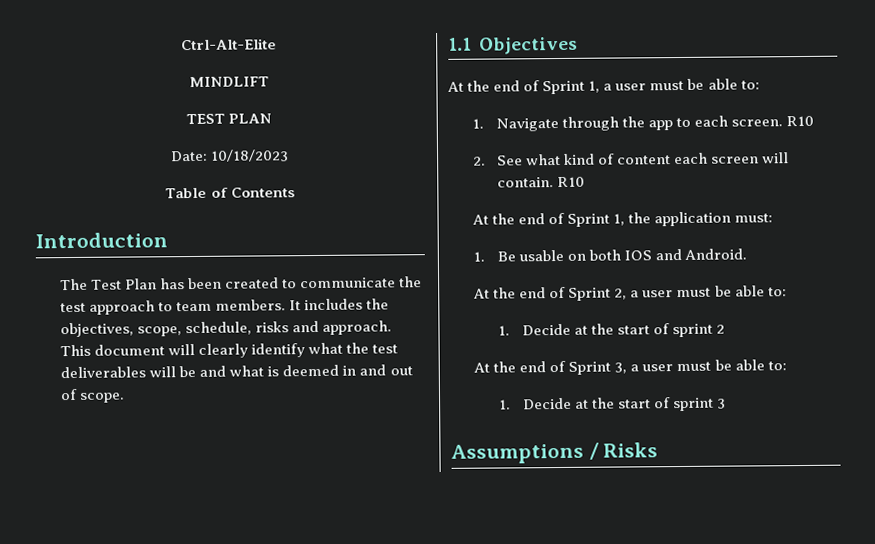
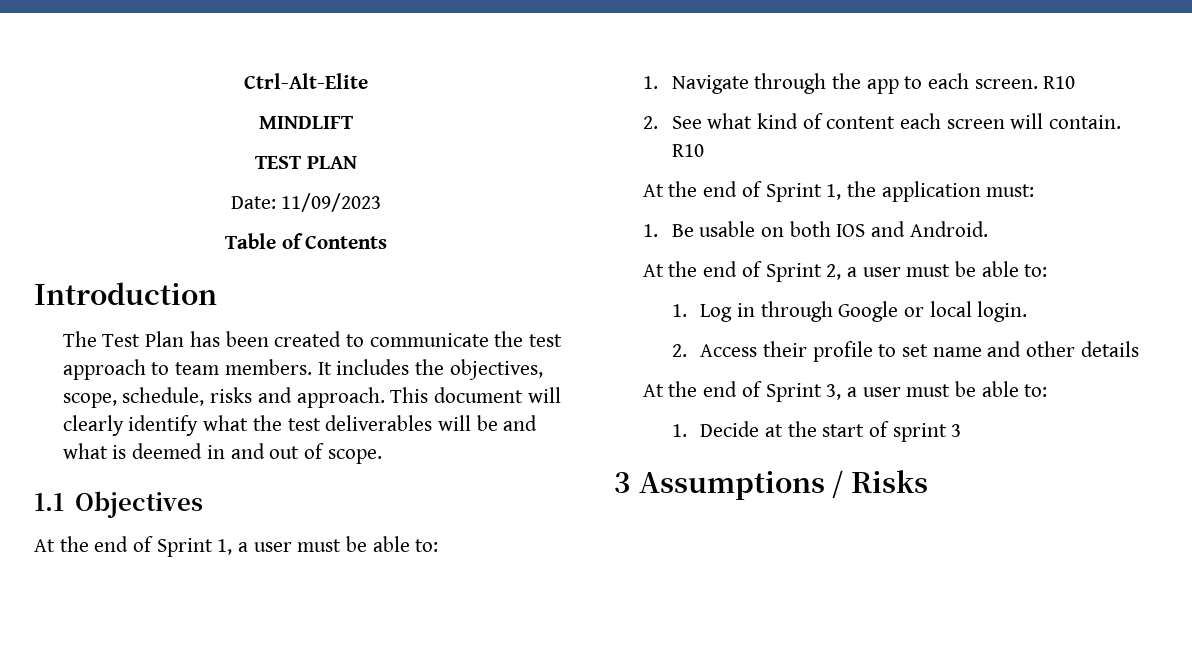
- Date: 10/18/2023
+ Date: 11/09/2023
- 1. Decide at the start of sprint 2
+ 1. Log in through Google or local login.
+ 2. Access their profile to set name and other details
- Assumptions / Risks
+ 3 Assumptions / Risks

